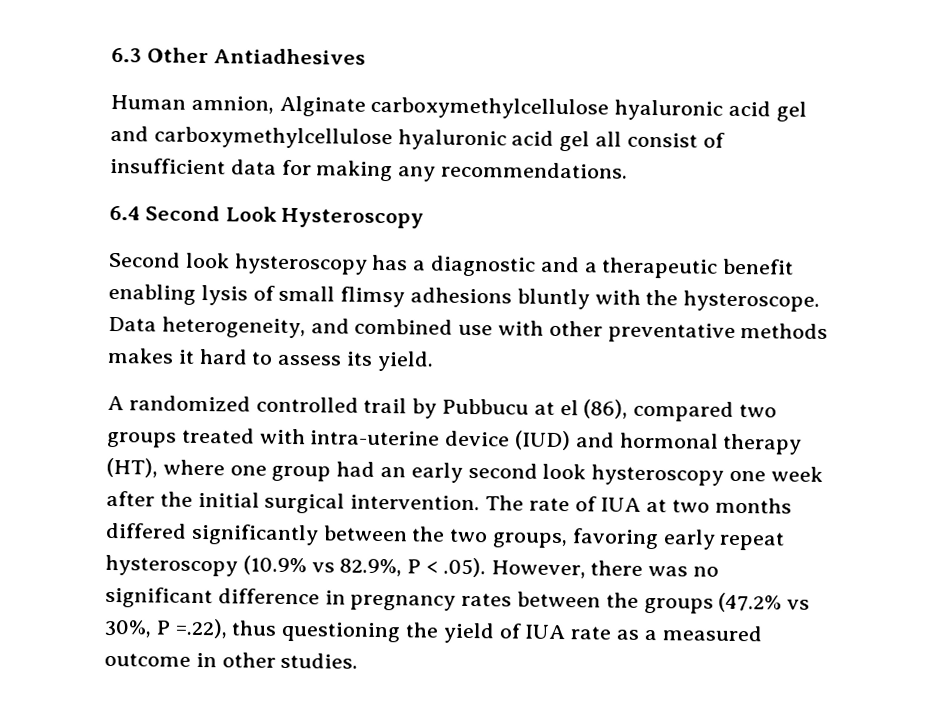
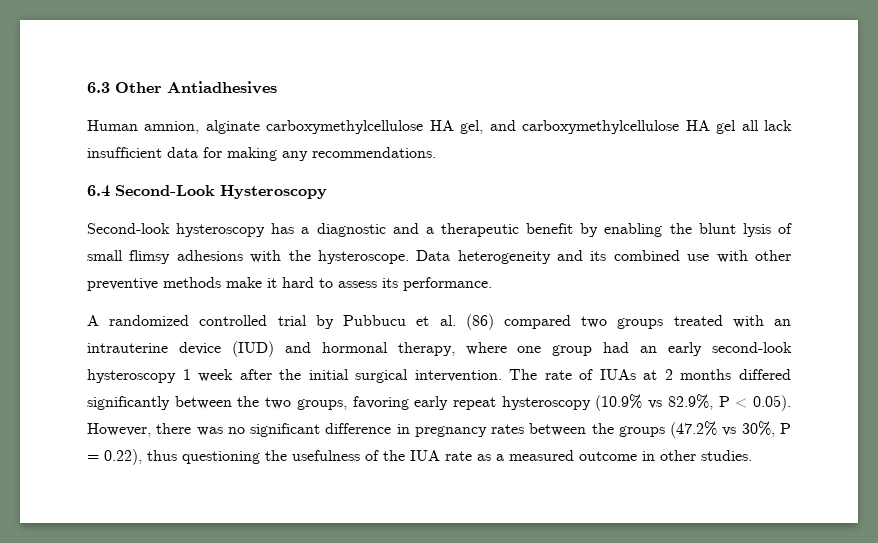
- Human amnion, Alginate carboxymethylcellulose hyaluronic acid gel and carboxymethylcellulose hyaluronic acid gel all consist of insufficient data for making any recommendations.
+ Human amnion, alginate carboxymethylcellulose HA gel, and carboxymethylcellulose HA gel all lack insufficient data for making any recommendations.
- 6.4 Second Look Hysteroscopy
+ 6.4 Second-Look Hysteroscopy
- Second look hysteroscopy has a diagnostic and a therapeutic benefit enabling lysis of small flimsy adhesions bluntly with the hysteroscope.
+ Second-look hysteroscopy has a diagnostic and a therapeutic benefit by enabling the blunt lysis of small flimsy adhesions with the hysteroscope.
- Data heterogeneity, and combined use with other preventative methods makes it hard to assess its yield.
+ Data heterogeneity and its combined use with other preventive methods make it hard to assess its performance.
- A randomized controlled trail by Pubbucu at el (86), compared two groups treated with intra-uterine device (IUD) and hormonal therapy (HT), where one group had an early second look hysteroscopy one week after the initial surgical intervention.
+ A randomized controlled trial by Pubbucu et al. (86) compared two groups treated with an intrauterine device (IUD) and hormonal therapy, where one group had an early second-look hysteroscopy 1 week after the initial surgical intervention.
- The rate of IUA at two months differed significantly between the two groups, favoring early repeat hysteroscopy (10.9% vs 82.9%, P < .05). However, there was no significant difference in pregnancy rates between the groups (47.2% vs 30%, P =.22), thus questioning the yield of IUA rate as a measured outcome in other studies.
+ The rate of IUAs at 2 months differed significantly between the two groups, favoring early repeat hysteroscopy (10.9% vs 82.9%, P < 0.05). However, there was no significant difference in pregnancy rates between the groups (47.2% vs 30%, P = 0.22), thus questioning the usefulness of the IUA rate as a measured outcome in other studies.

